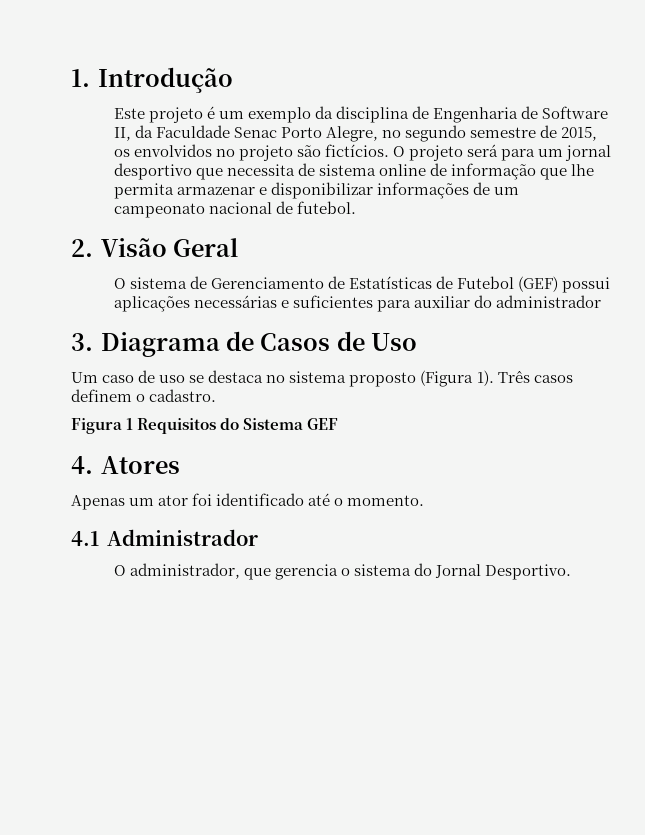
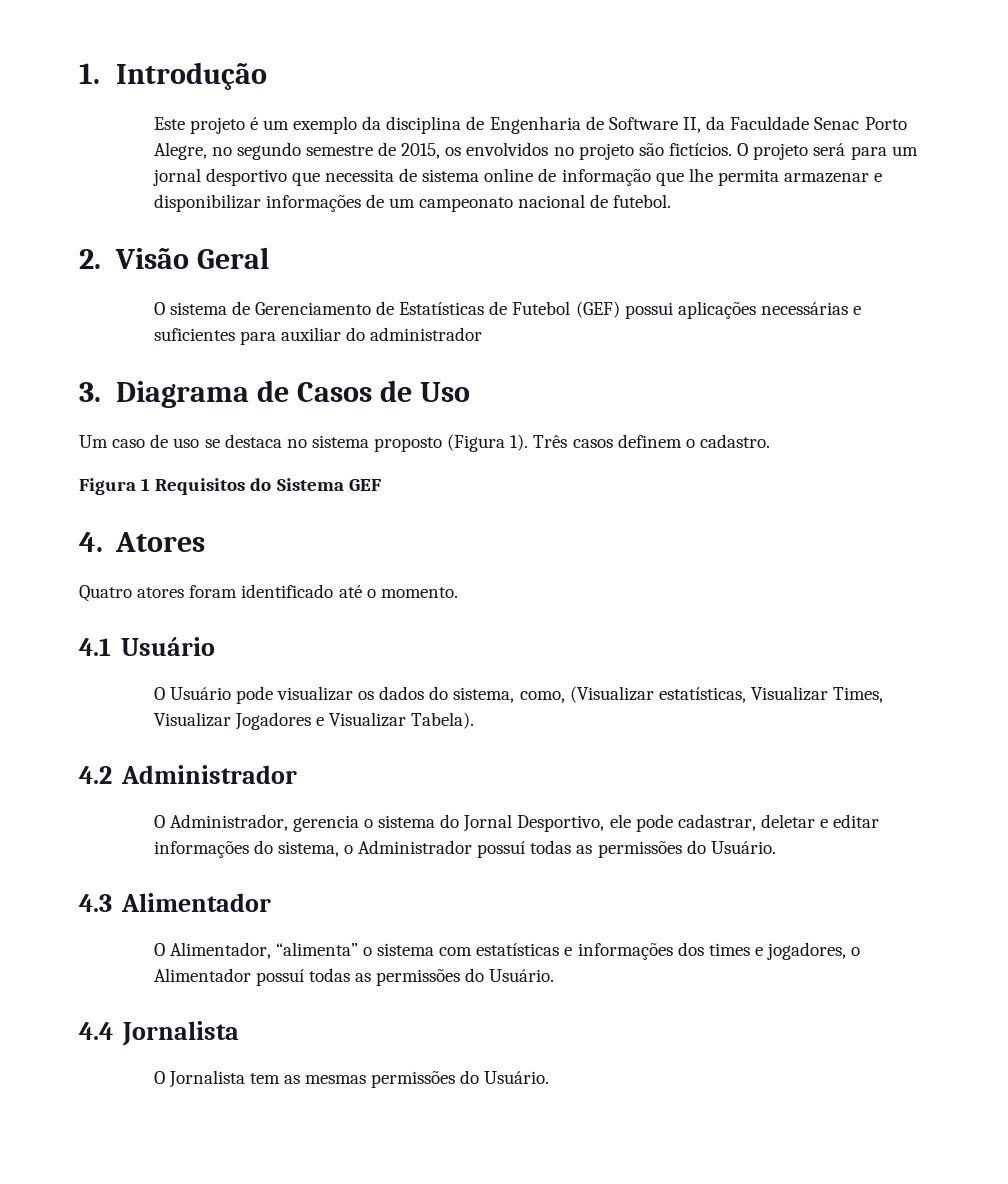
- Apenas um ator foi identificado até o momento.
+ Quatro atores foram identificado até o momento.
- 4.1 Administrador
+ 4.1 Usuário
+ O Usuário pode visualizar os dados do sistema, como, (Visualizar estatísticas, Visualizar Times, Visualizar Jogadores e Visualizar Tabela).
+ 4.2 Administrador
- O administrador, que gerencia o sistema do Jornal Desportivo.
+ O Administrador, gerencia o sistema do Jornal Desportivo, ele pode cadastrar, deletar e editar informações do sistema, o Administrador possuí todas as permissões do Usuário.
+ 4.3 Alimentador
+ O Alimentador, “alimenta” o sistema com estatísticas e informações dos times e jogadores, o Alimentador possuí todas as permissões do Usuário.
+ 4.4 Jornalista
+ O Jornalista tem as mesmas permissões do Usuário.

